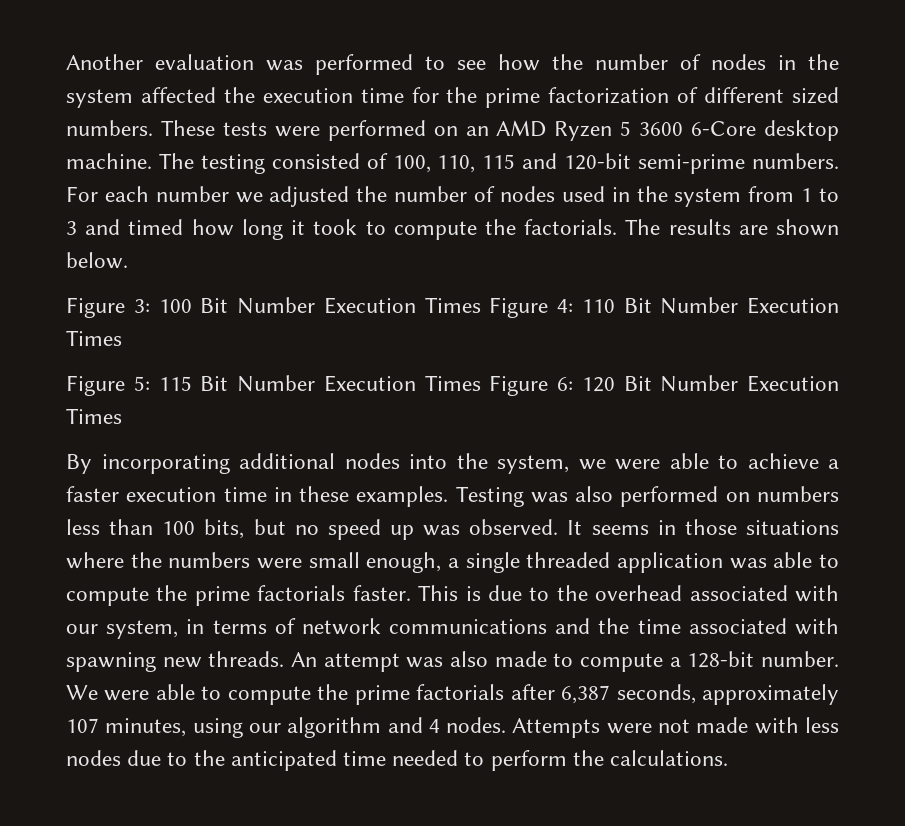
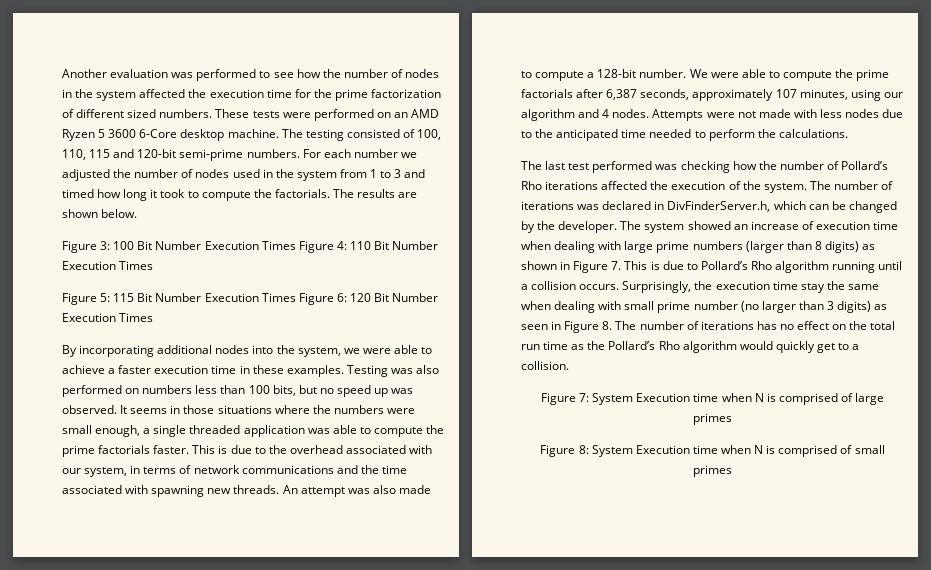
+ The last test performed was checking how the number of Pollard’s Rho iterations affected the execution of the system. The number of iterations was declared in DivFinderServer.h, which can be changed by the developer. The system showed an increase of execution time when dealing with large prime numbers (larger than 8 digits) as shown in Figure 7. This is due to Pollard’s Rho algorithm running until a collision occurs. Surprisingly, the execution time stay the same when dealing with small prime number (no larger than 3 digits) as seen in Figure 8. The number of iterations has no effect on the total run time as the Pollard’s Rho algorithm would quickly get to a collision.
+ Figure 7: System Execution time when N is comprised of large primes
+ Figure 8: System Execution time when N is comprised of small primes

